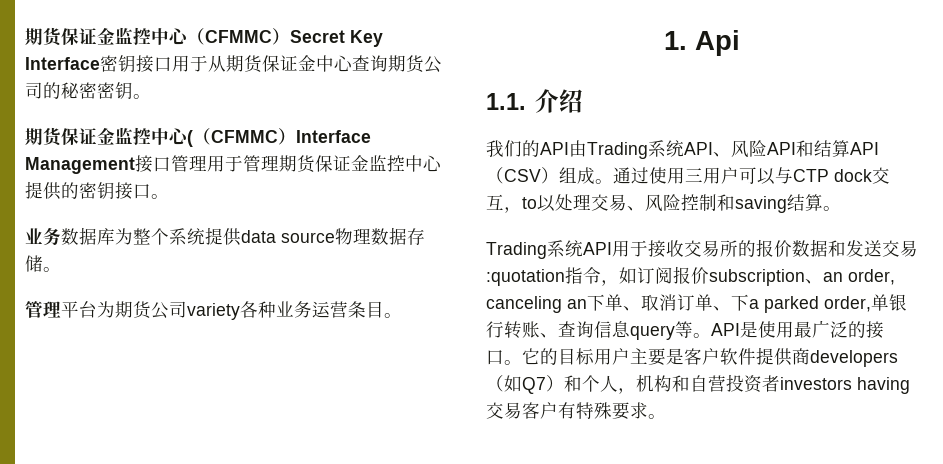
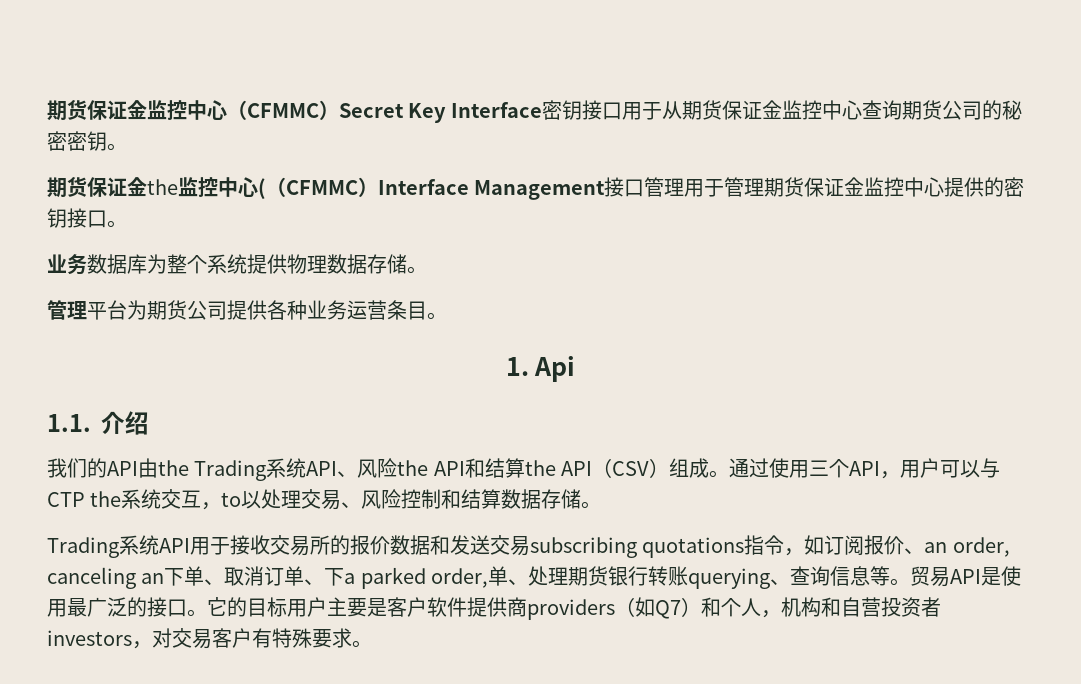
- 期货保证金监控中心（CFMMC）Secret Key Interface密钥接口用于从期货保证金中心查询期货公司的秘密密钥。
+ 期货保证金监控中心（CFMMC）Secret Key Interface密钥接口用于从期货保证金监控中心查询期货公司的秘密密钥。
- 期货保证金监控中心(（CFMMC）Interface Management接口管理用于管理期货保证金监控中心提供的密钥接口。
+ 期货保证金the监控中心(（CFMMC）Interface Management接口管理用于管理期货保证金监控中心提供的密钥接口。
- 业务数据库为整个系统提供data source物理数据存储。
+ 业务数据库为整个系统提供物理数据存储。
- 管理平台为期货公司variety各种业务运营条目。
+ 管理平台为期货公司提供各种业务运营条目。
- 我们的API由Trading系统API、风险API和结算API（CSV）组成。
+ 我们的API由the Trading系统API、风险the API和结算the API（CSV）组成。
- 通过使用三用户可以与CTP dock交互，to以处理交易、风险控制和saving结算。
+ 通过使用三个API，用户可以与CTP the系统交互，to以处理交易、风险控制和结算数据存储。
- Trading系统API用于接收交易所的报价数据和发送交易:quotation指令，如订阅报价subscription、an order, canceling an下单、取消订单、下a parked order,单银行转账、查询信息query等。API是使用最广泛的接口。
+ Trading系统API用于接收交易所的报价数据和发送交易subscribing quotations指令，如订阅报价、an order, canceling an下单、取消订单、下a parked order,单、处理期货银行转账querying、查询信息等。贸易API是使用最广泛的接口。
- 它的目标用户主要是客户软件提供商developers（如Q7）和个人，机构和自营投资者investors having交易客户有特殊要求。
+ 它的目标用户主要是客户软件提供商providers（如Q7）和个人，机构和自营投资者investors，对交易客户有特殊要求。

